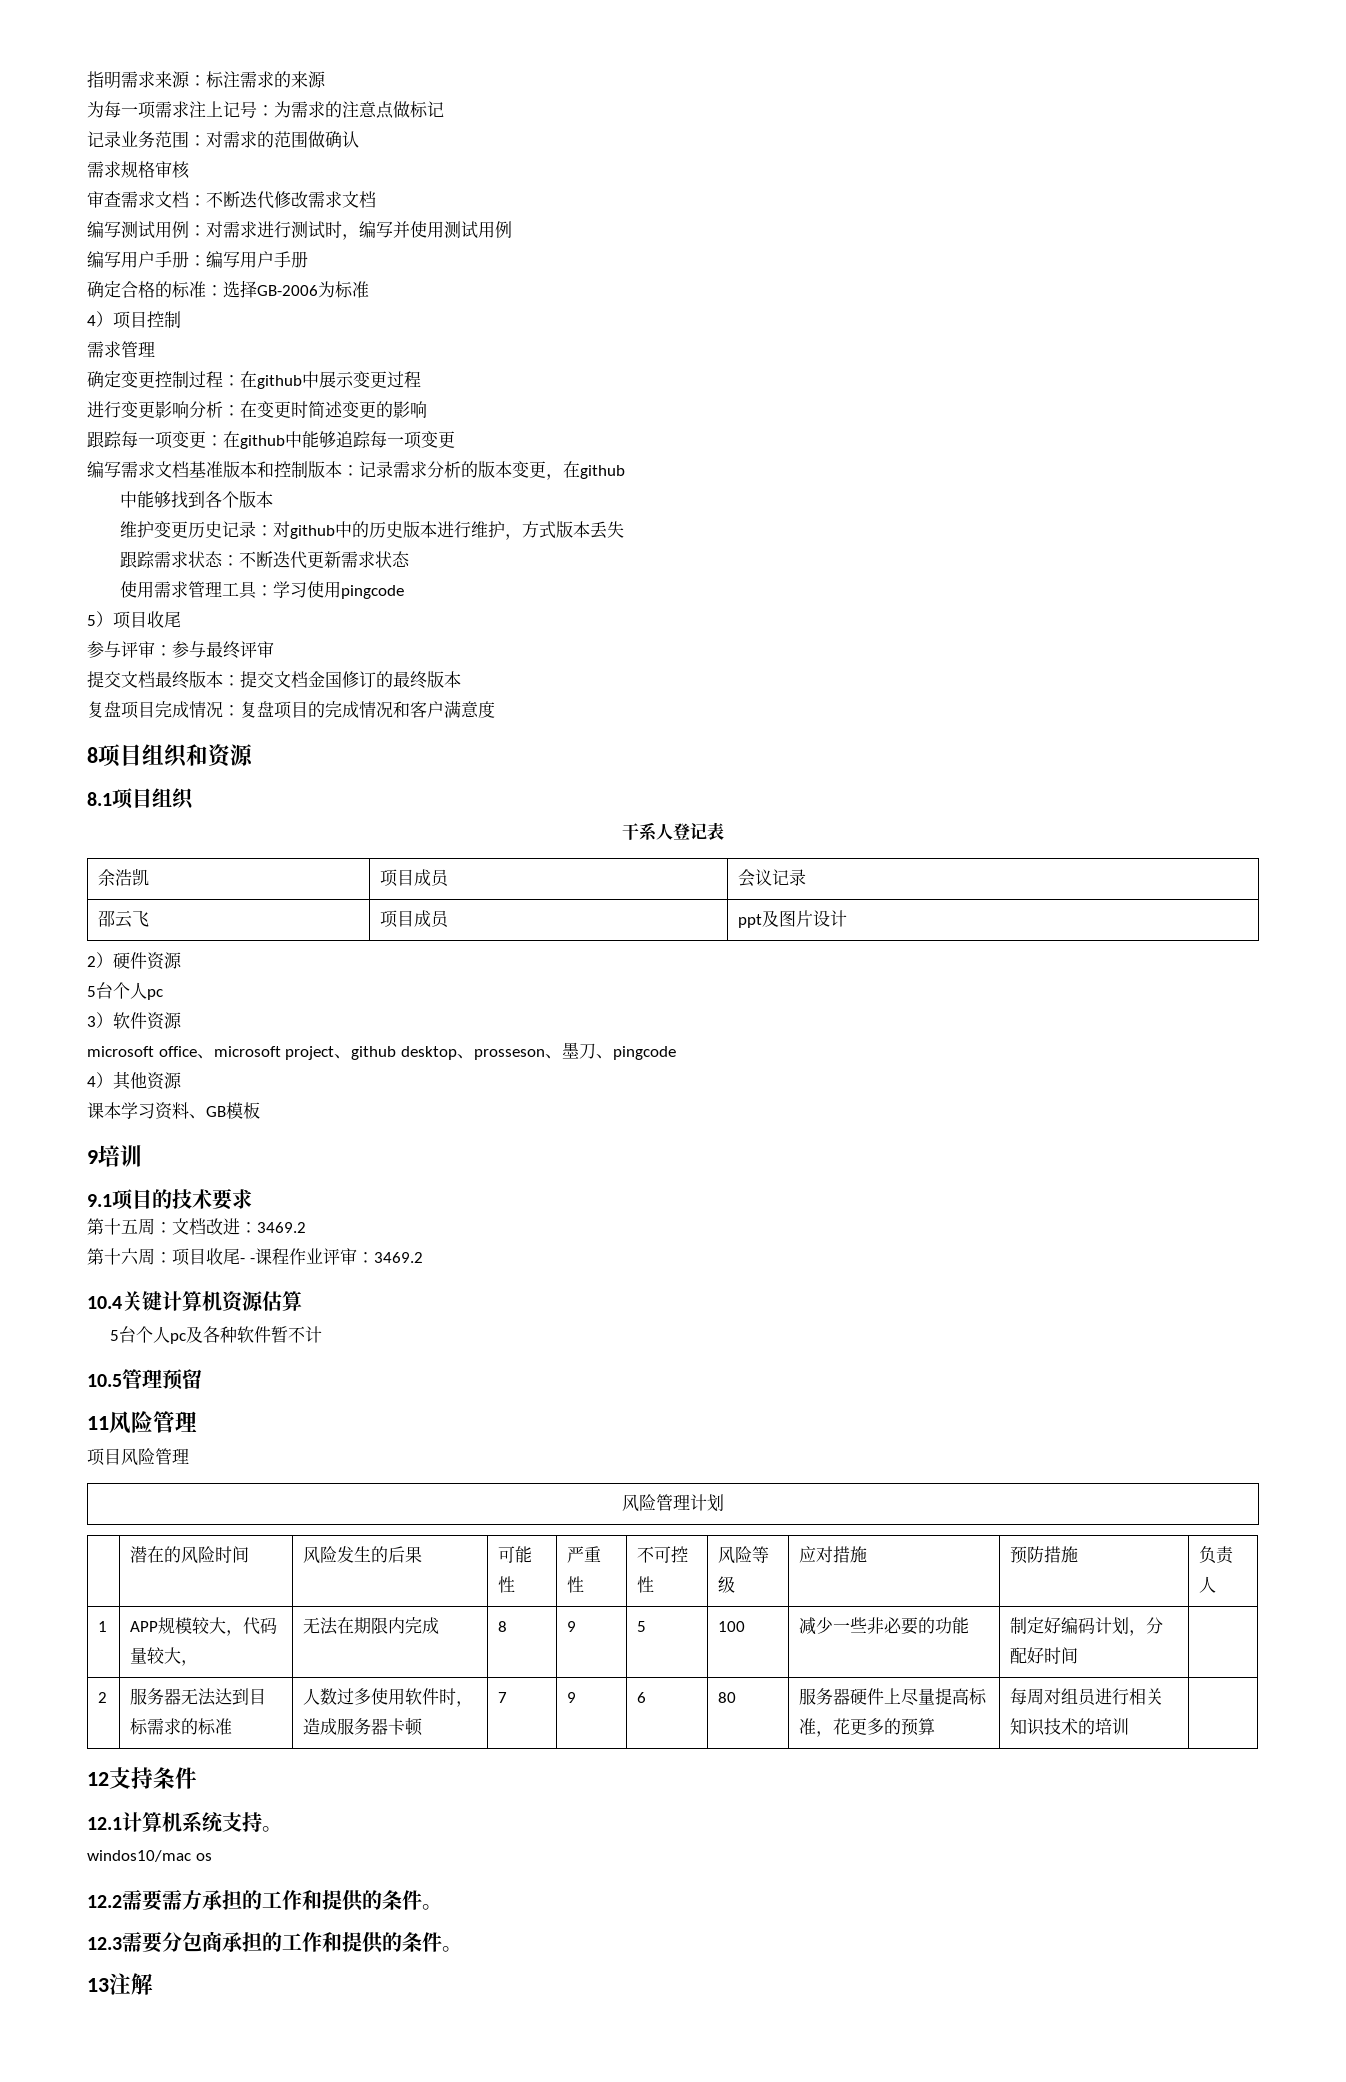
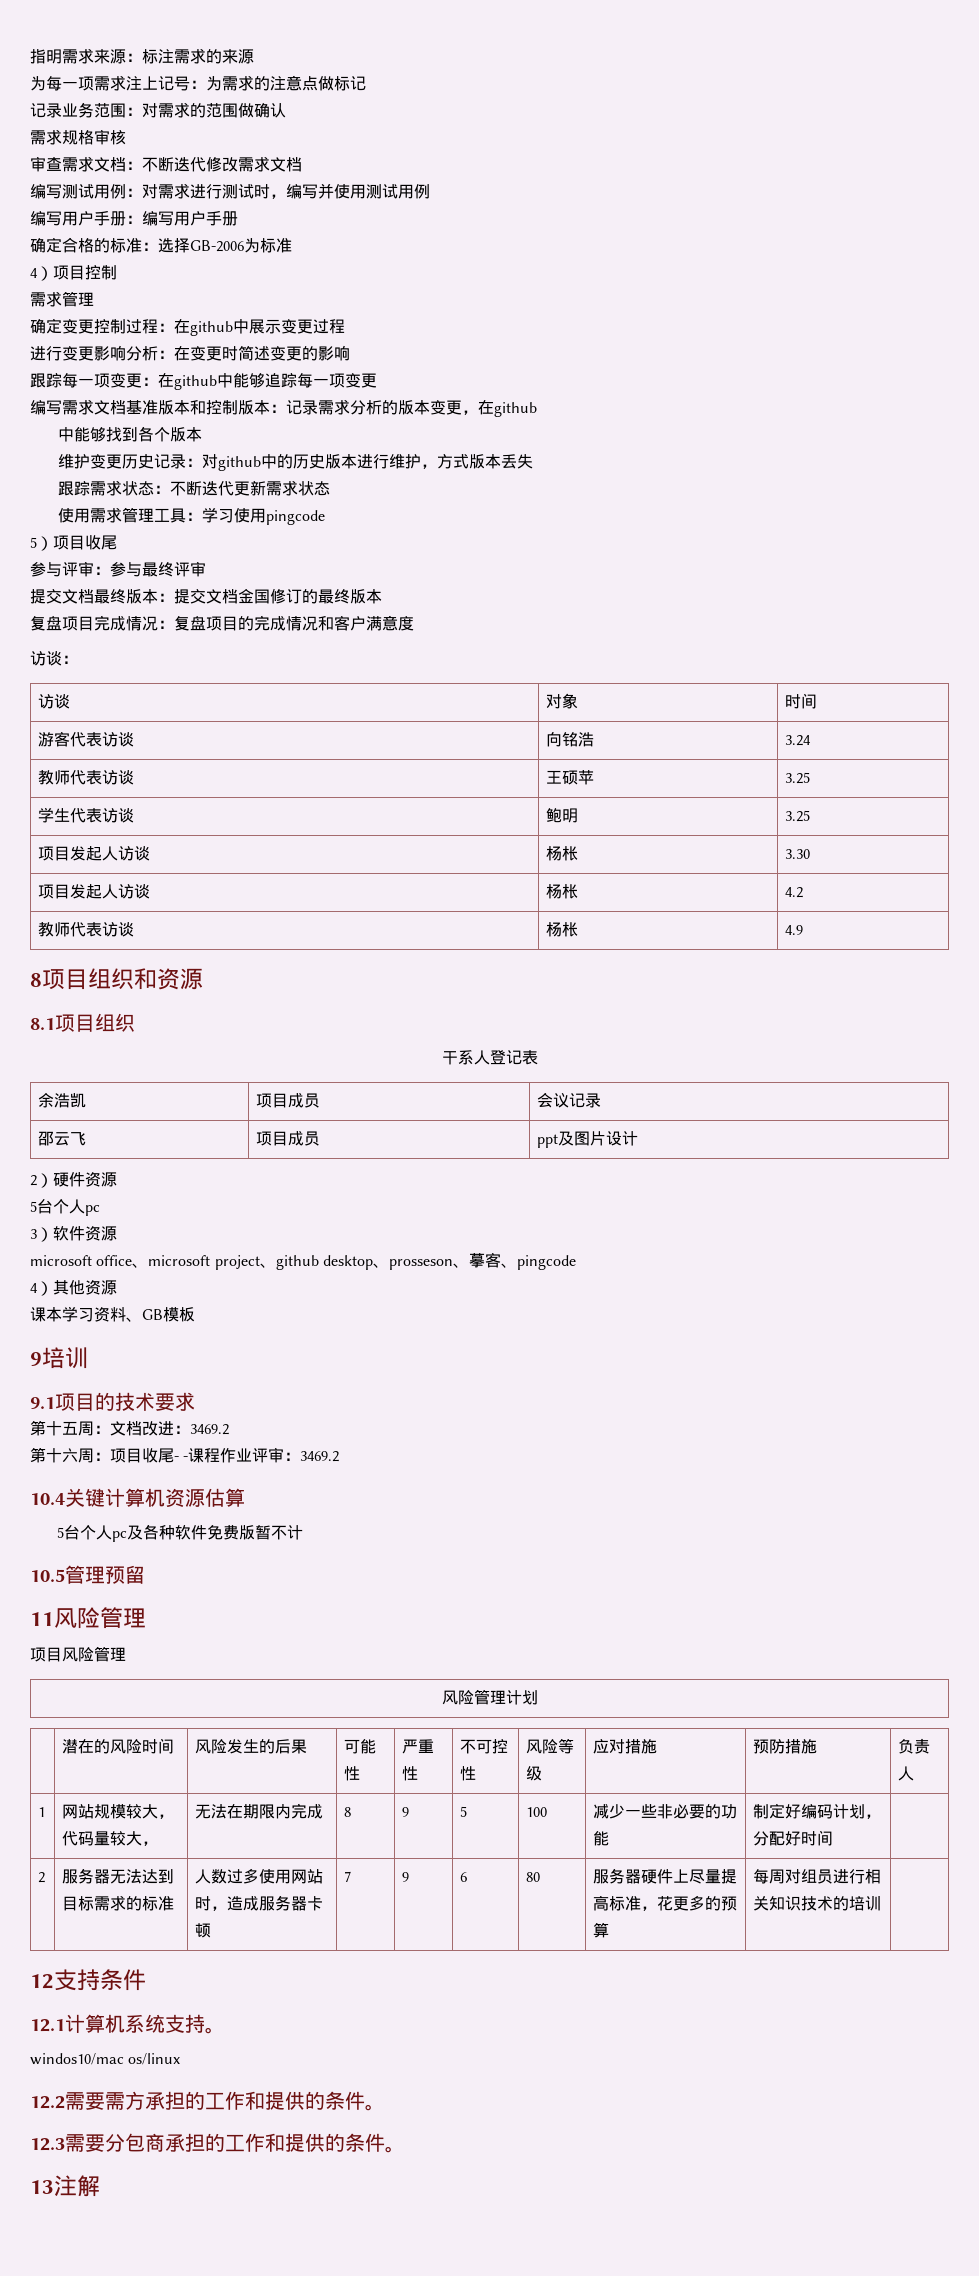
+ 访谈：
+ 访谈 | 对象 | 时间
+ 游客代表访谈 | 向铭浩 | 3.24
+ 教师代表访谈 | 王硕苹 | 3.25
+ 学生代表访谈 | 鲍明 | 3.25
+ 项目发起人访谈 | 杨枨 | 3.30
+ 项目发起人访谈 | 杨枨 | 4.2
+ 教师代表访谈 | 杨枨 | 4.9
- microsoft office、microsoft project、github desktop、prosseson、墨刀、pingcode
+ microsoft office、microsoft project、github desktop、prosseson、摹客、pingcode
- 5台个人pc及各种软件暂不计
+ 5台个人pc及各种软件免费版暂不计
- 1 | APP规模较大，代码量较大， | 无法在期限内完成 | 8 | 9 | 5 | 100 | 减少一些非必要的功能 | 制定好编码计划，分配好时间 |
+ 1 | 网站规模较大，代码量较大， | 无法在期限内完成 | 8 | 9 | 5 | 100 | 减少一些非必要的功能 | 制定好编码计划，分配好时间 |
- 2 | 服务器无法达到目标需求的标准 | 人数过多使用软件时，造成服务器卡顿 | 7 | 9 | 6 | 80 | 服务器硬件上尽量提高标准，花更多的预算 | 每周对组员进行相关知识技术的培训 |
+ 2 | 服务器无法达到目标需求的标准 | 人数过多使用网站时，造成服务器卡顿 | 7 | 9 | 6 | 80 | 服务器硬件上尽量提高标准，花更多的预算 | 每周对组员进行相关知识技术的培训 |
- windos10/mac os
+ windos10/mac os/linux

